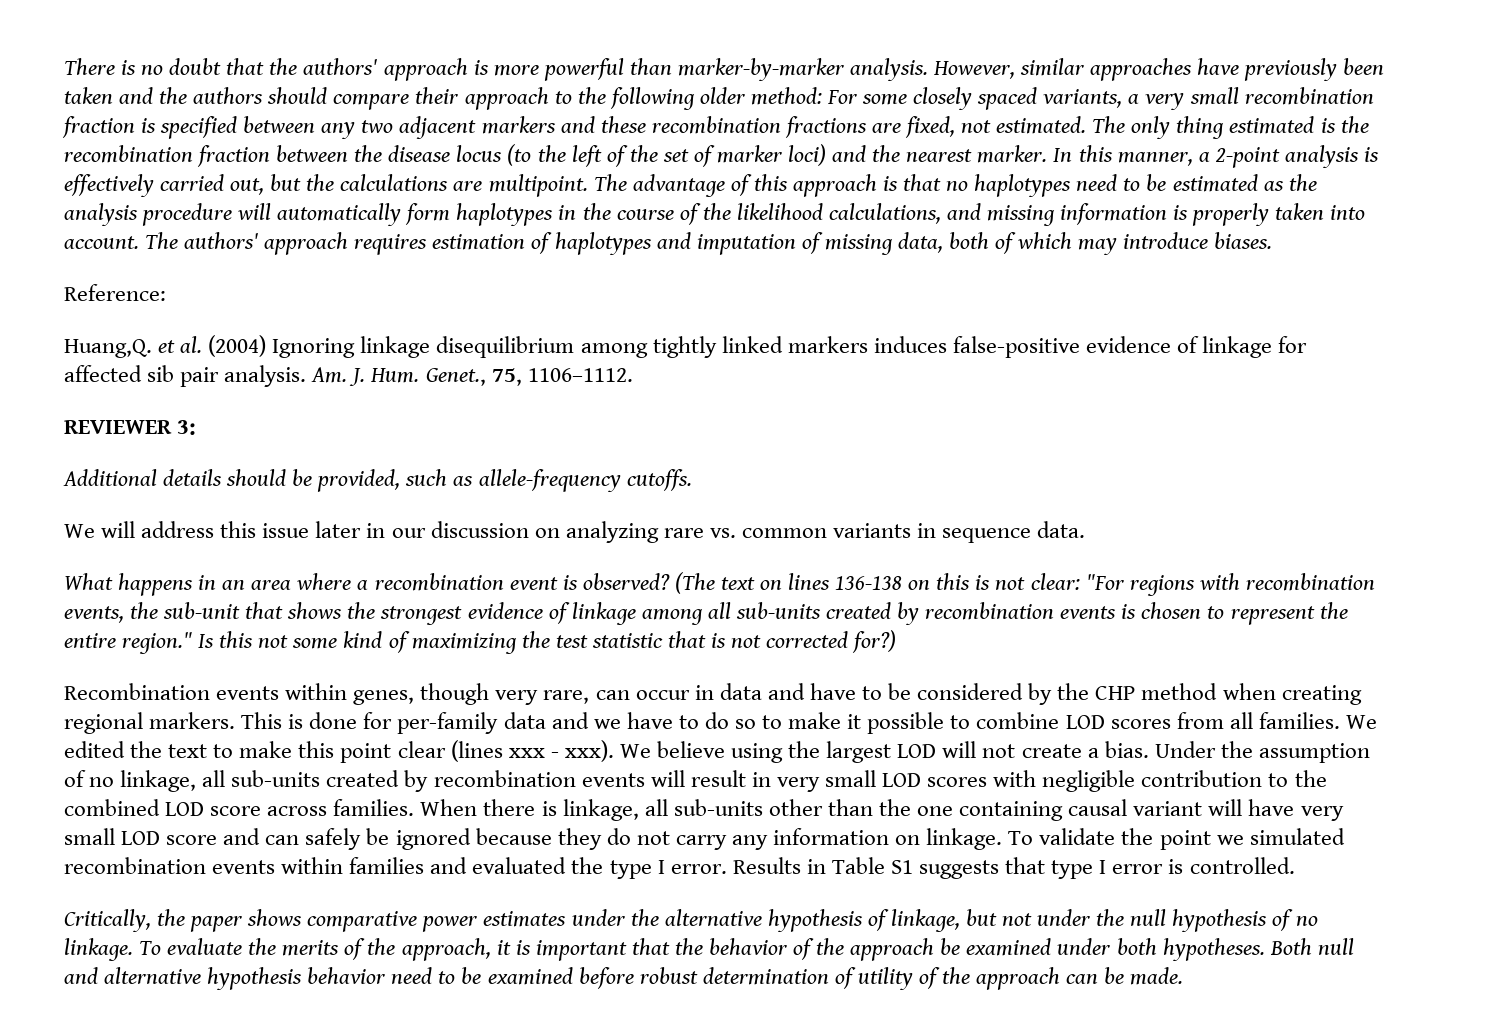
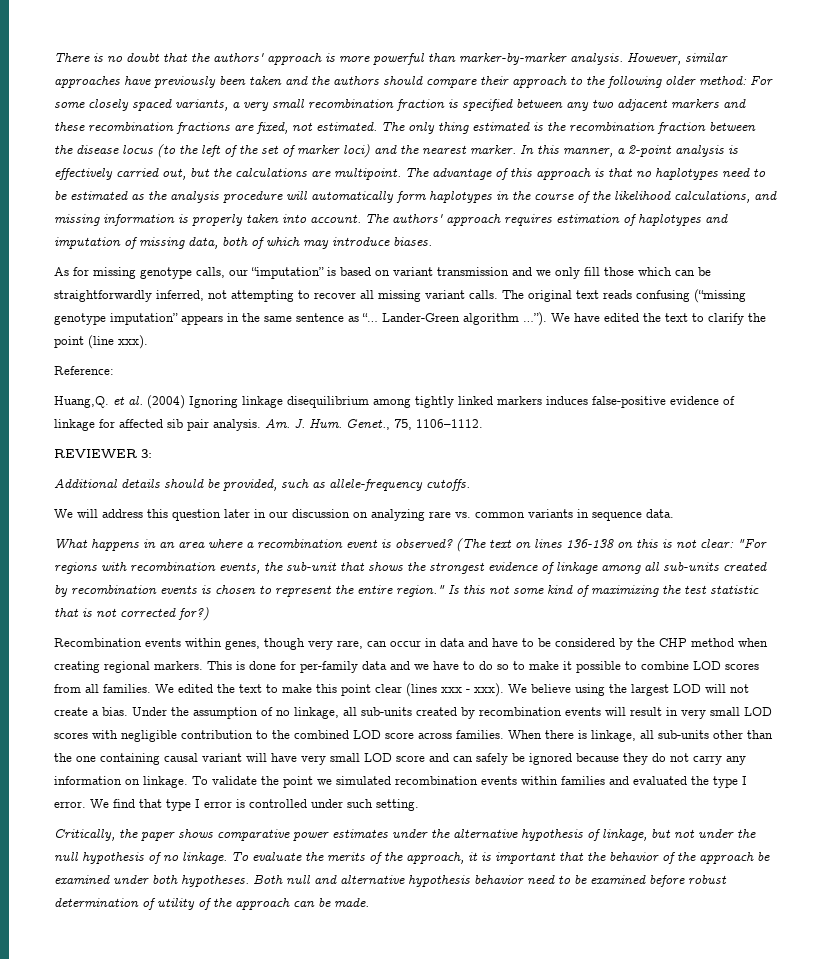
+ As for missing genotype calls, our “imputation” is based on variant transmission and we only fill those which can be straightforwardly inferred, not attempting to recover all missing variant calls. The original text reads confusing (“missing genotype imputation” appears in the same sentence as “… Lander-Green algorithm …”). We have edited the text to clarify the point (line xxx).
- We will address this issue later in our discussion on analyzing rare vs. common variants in sequence data.
+ We will address this question later in our discussion on analyzing rare vs. common variants in sequence data.
- Results in Table S1 suggests that type I error is controlled.
+ We find that type I error is controlled under such setting.

